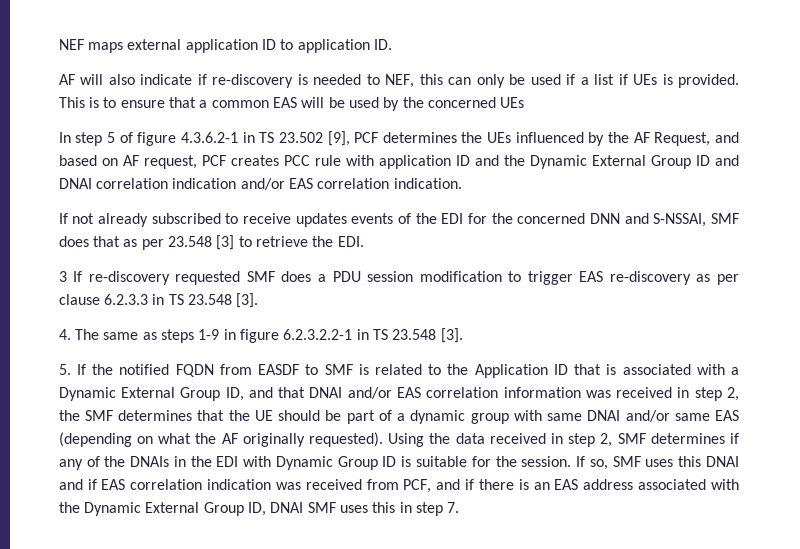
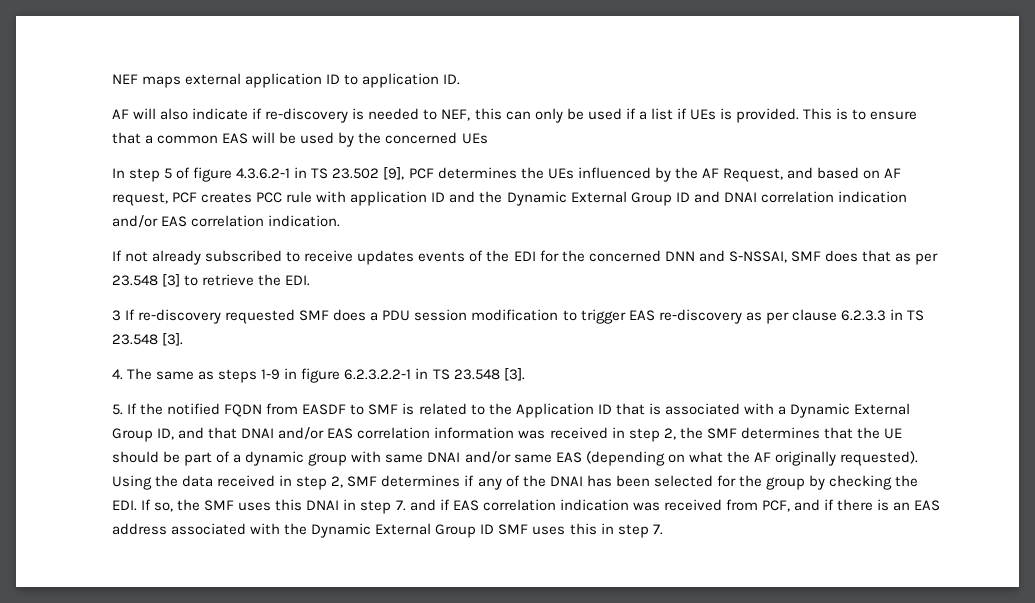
- Using the data received in step 2, SMF determines if any of the DNAIs in the EDI with Dynamic Group ID is suitable for the session. If so, SMF uses this DNAI and if EAS correlation indication was received from PCF, and if there is an EAS address associated with the Dynamic External Group ID, DNAI SMF uses this in step 7.
+ Using the data received in step 2, SMF determines if any of the DNAI has been selected for the group by checking the EDI. If so, the SMF uses this DNAI in step 7. and if EAS correlation indication was received from PCF, and if there is an EAS address associated with the Dynamic External Group ID SMF uses this in step 7.

